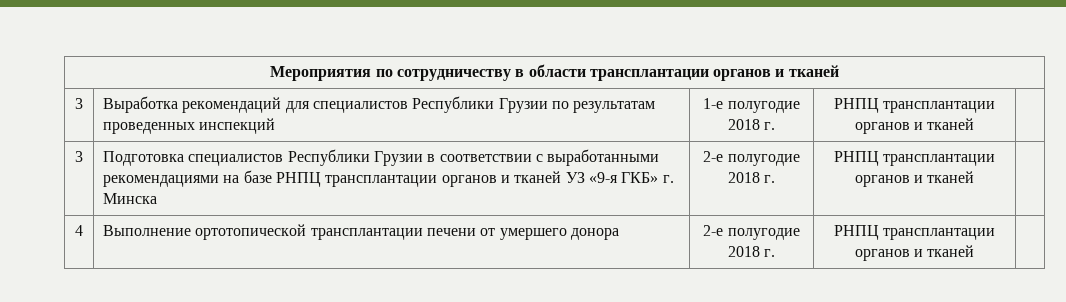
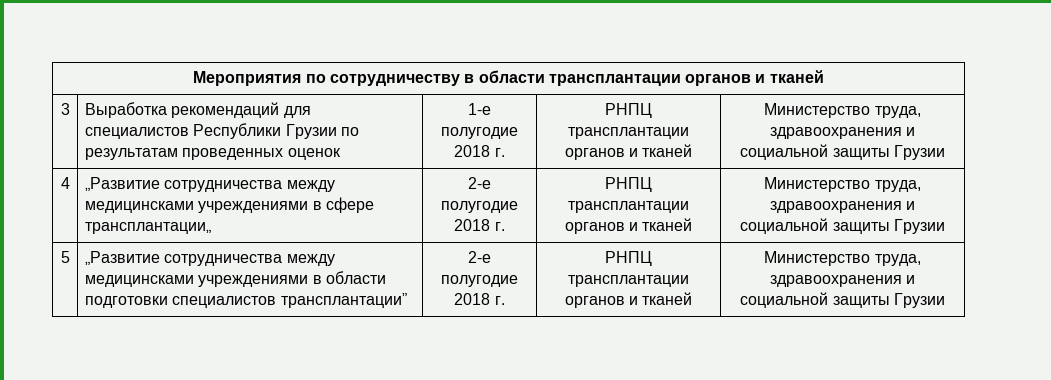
- 3 | Выработка рекомендаций для специалистов Республики Грузии по результатам проведенных инспекций | 1-е полугодие 2018 г. | РНПЦ трансплантации органов и тканей |
- 3 | Подготовка специалистов Республики Грузии в соответствии с выработанными рекомендациями на базе РНПЦ трансплантации органов и тканей УЗ «9-я ГКБ» г. Минска | 2-е полугодие 2018 г. | РНПЦ трансплантации органов и тканей |
- 4 | Выполнение ортотопической трансплантации печени от умершего донора | 2-е полугодие 2018 г. | РНПЦ трансплантации органов и тканей |
+ 3 | Выработка рекомендаций для специалистов Республики Грузии по результатам проведенных оценок | 1-е полугодие 2018 г. | РНПЦ трансплантации органов и тканей | Министерство труда, здравоохранения и социальной защиты Грузии
+ 4 | „Развитие сотрудничества между медицинсками учреждениями в сфере трансплантации„ | 2-е полугодие 2018 г. | РНПЦ трансплантации органов и тканей | Министерство труда, здравоохранения и социальной защиты Грузии
+ 5 | „Развитие сотрудничества между медицинсками учреждениями в области подготовки специалистов трансплантации” | 2-е полугодие 2018 г. | РНПЦ трансплантации органов и тканей | Министерство труда, здравоохранения и социальной защиты Грузии

